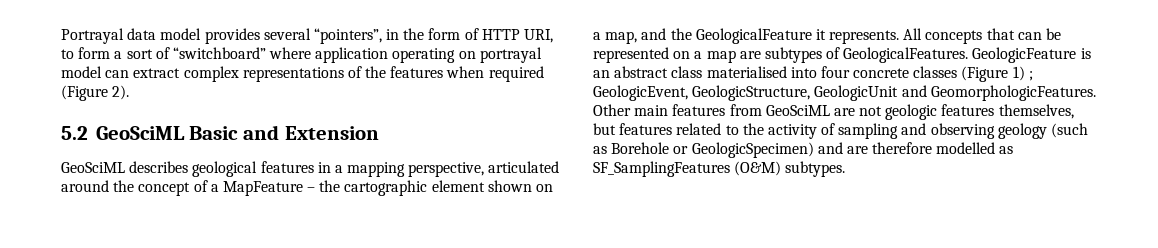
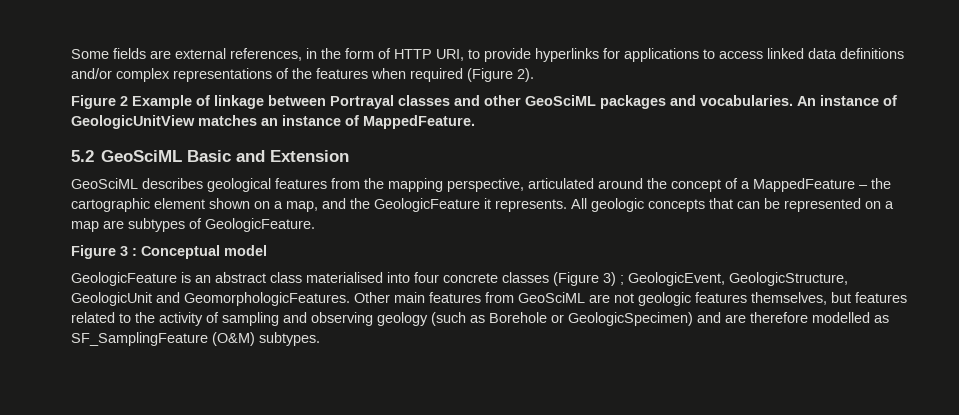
- Portrayal data model provides several “pointers”, in the form of HTTP URI, to form a sort of “switchboard” where application operating on portrayal model can extract complex representations of the features when required (Figure 2).
+ Some fields are external references, in the form of HTTP URI, to provide hyperlinks for applications to access linked data definitions and/or complex representations of the features when required (Figure 2).
+ Figure 2 Example of linkage between Portrayal classes and other GeoSciML packages and vocabularies. An instance of GeologicUnitView matches an instance of MappedFeature.
- GeoSciML describes geological features in a mapping perspective, articulated around the concept of a MapFeature – the cartographic element shown on a map, and the GeologicalFeature it represents.
+ GeoSciML describes geological features from the mapping perspective, articulated around the concept of a MappedFeature – the cartographic element shown on a map, and the GeologicFeature it represents.
- All concepts that can be represented on a map are subtypes of GeologicalFeatures. GeologicFeature is an abstract class materialised into four concrete classes (Figure 1) ; GeologicEvent, GeologicStructure, GeologicUnit and GeomorphologicFeatures.
+ All geologic concepts that can be represented on a map are subtypes of GeologicFeature.
+ Figure 3 : Conceptual model
+ GeologicFeature is an abstract class materialised into four concrete classes (Figure 3) ; GeologicEvent, GeologicStructure, GeologicUnit and GeomorphologicFeatures.
- Other main features from GeoSciML are not geologic features themselves, but features related to the activity of sampling and observing geology (such as Borehole or GeologicSpecimen) and are therefore modelled as SF_SamplingFeatures (O&M) subtypes.
+ Other main features from GeoSciML are not geologic features themselves, but features related to the activity of sampling and observing geology (such as Borehole or GeologicSpecimen) and are therefore modelled as SF_SamplingFeature (O&M) subtypes.

